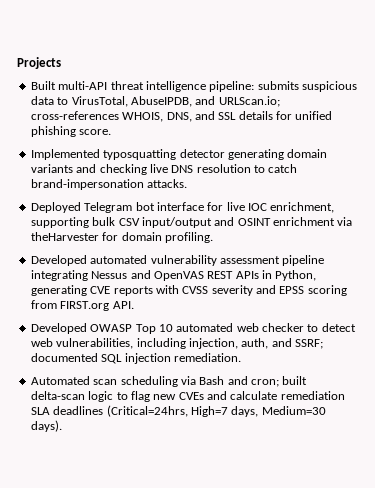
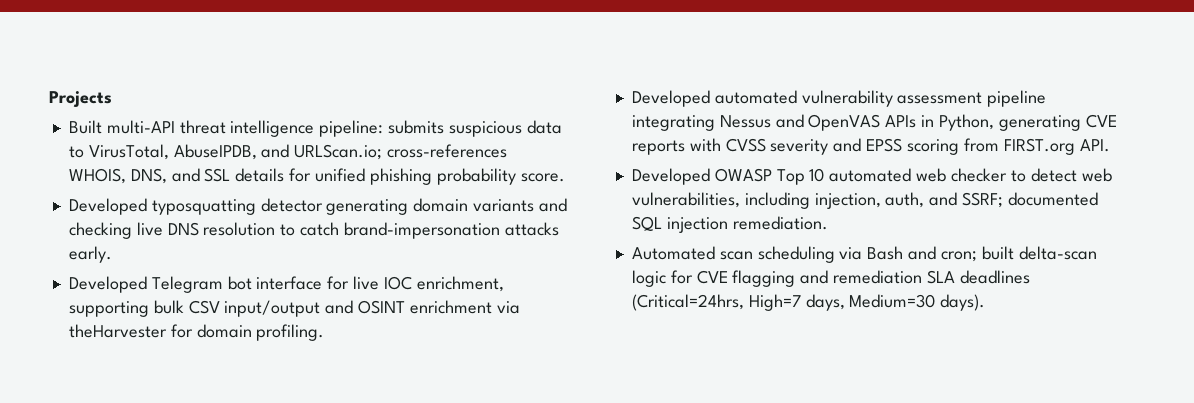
- Built multi-API threat intelligence pipeline: submits suspicious data to VirusTotal, AbuseIPDB, and URLScan.io; cross-references WHOIS, DNS, and SSL details for unified phishing score.
+ Built multi-API threat intelligence pipeline: submits suspicious data to VirusTotal, AbuseIPDB, and URLScan.io; cross-references WHOIS, DNS, and SSL details for unified phishing probability score.
- Implemented typosquatting detector generating domain variants and checking live DNS resolution to catch brand-impersonation attacks.
- Deployed Telegram bot interface for live IOC enrichment, supporting bulk CSV input/output and OSINT enrichment via theHarvester for domain profiling.
+ Developed typosquatting detector generating domain variants and checking live DNS resolution to catch brand-impersonation attacks early.
+ Developed Telegram bot interface for live IOC enrichment, supporting bulk CSV input/output and OSINT enrichment via theHarvester for domain profiling.
- Developed automated vulnerability assessment pipeline integrating Nessus and OpenVAS REST APIs in Python, generating CVE reports with CVSS severity and EPSS scoring from FIRST.org API.
+ Developed automated vulnerability assessment pipeline integrating Nessus and OpenVAS APIs in Python, generating CVE reports with CVSS severity and EPSS scoring from FIRST.org API.
- Automated scan scheduling via Bash and cron; built delta-scan logic to flag new CVEs and calculate remediation SLA deadlines (Critical=24hrs, High=7 days, Medium=30 days).
+ Automated scan scheduling via Bash and cron; built delta-scan logic for CVE flagging and remediation SLA deadlines (Critical=24hrs, High=7 days, Medium=30 days).

